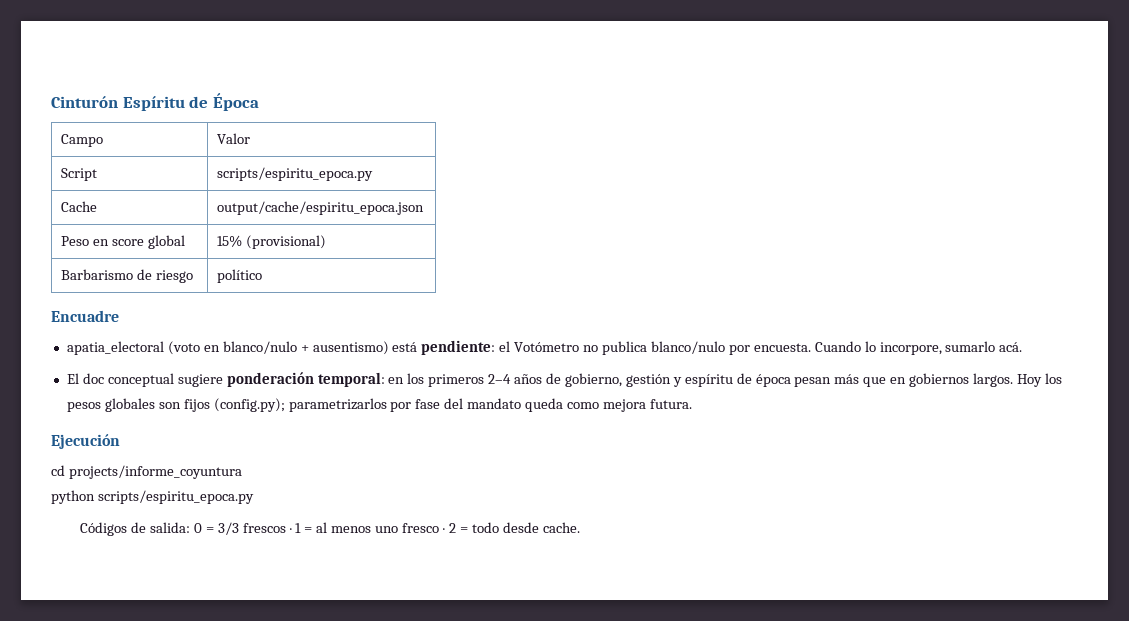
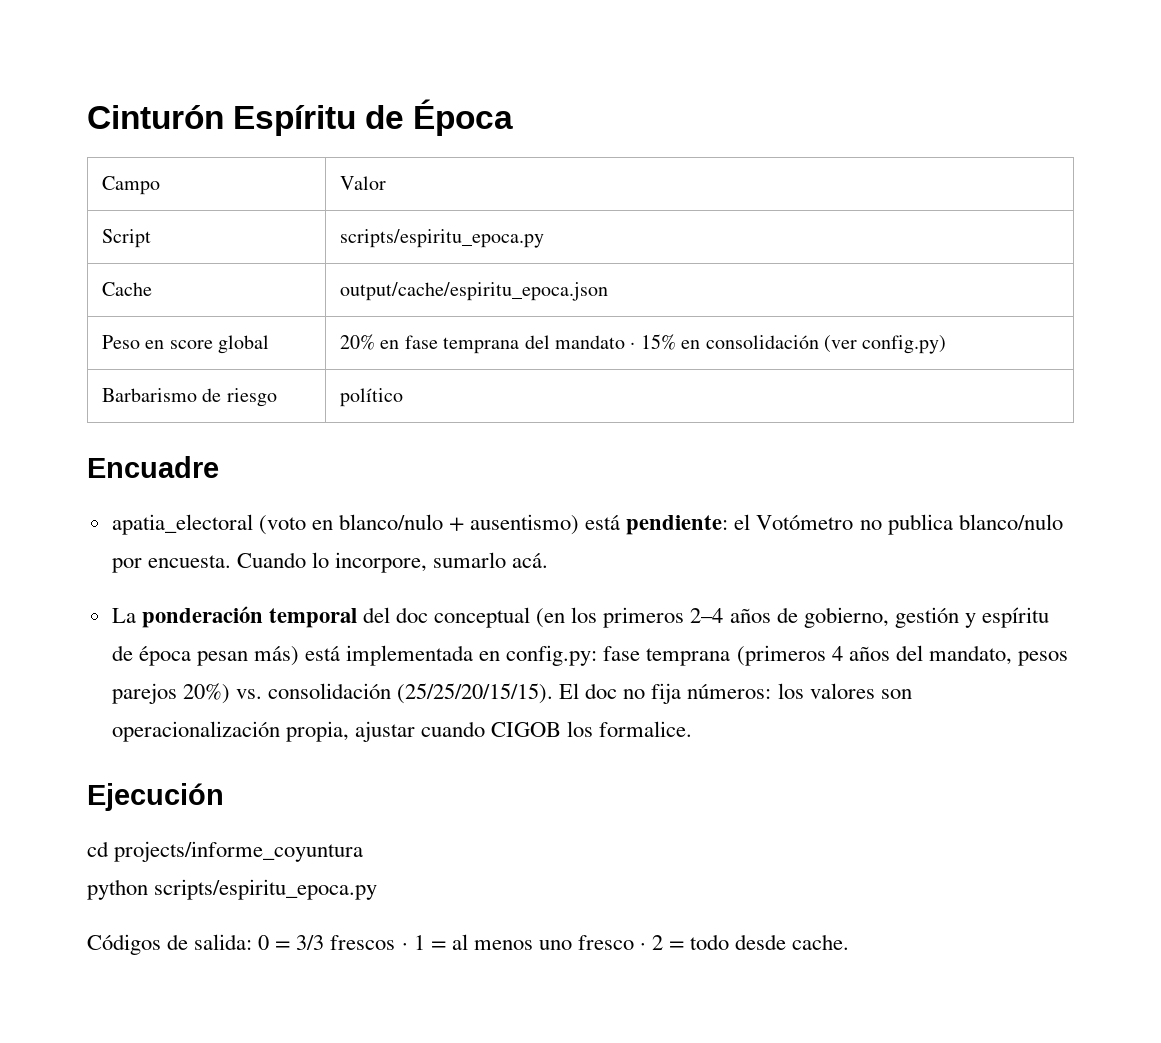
- Peso en score global | 15% (provisional)
+ Peso en score global | 20% en fase temprana del mandato · 15% en consolidación (ver config.py)
- El doc conceptual sugiere ponderación temporal: en los primeros 2–4 años de gobierno, gestión y espíritu de época pesan más que en gobiernos largos. Hoy los pesos globales son fijos (config.py); parametrizarlos por fase del mandato queda como mejora futura.
+ La ponderación temporal del doc conceptual (en los primeros 2–4 años de gobierno, gestión y espíritu de época pesan más) está implementada en config.py: fase temprana (primeros 4 años del mandato, pesos parejos 20%) vs. consolidación (25/25/20/15/15). El doc no fija números: los valores son operacionalización propia, ajustar cuando CIGOB los formalice.

